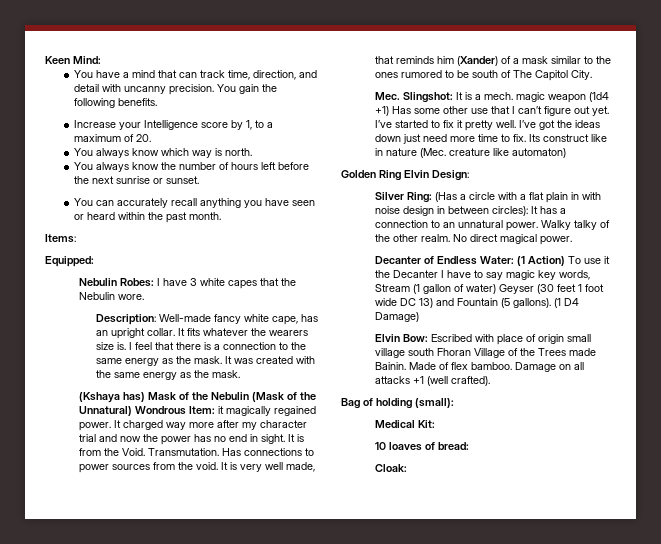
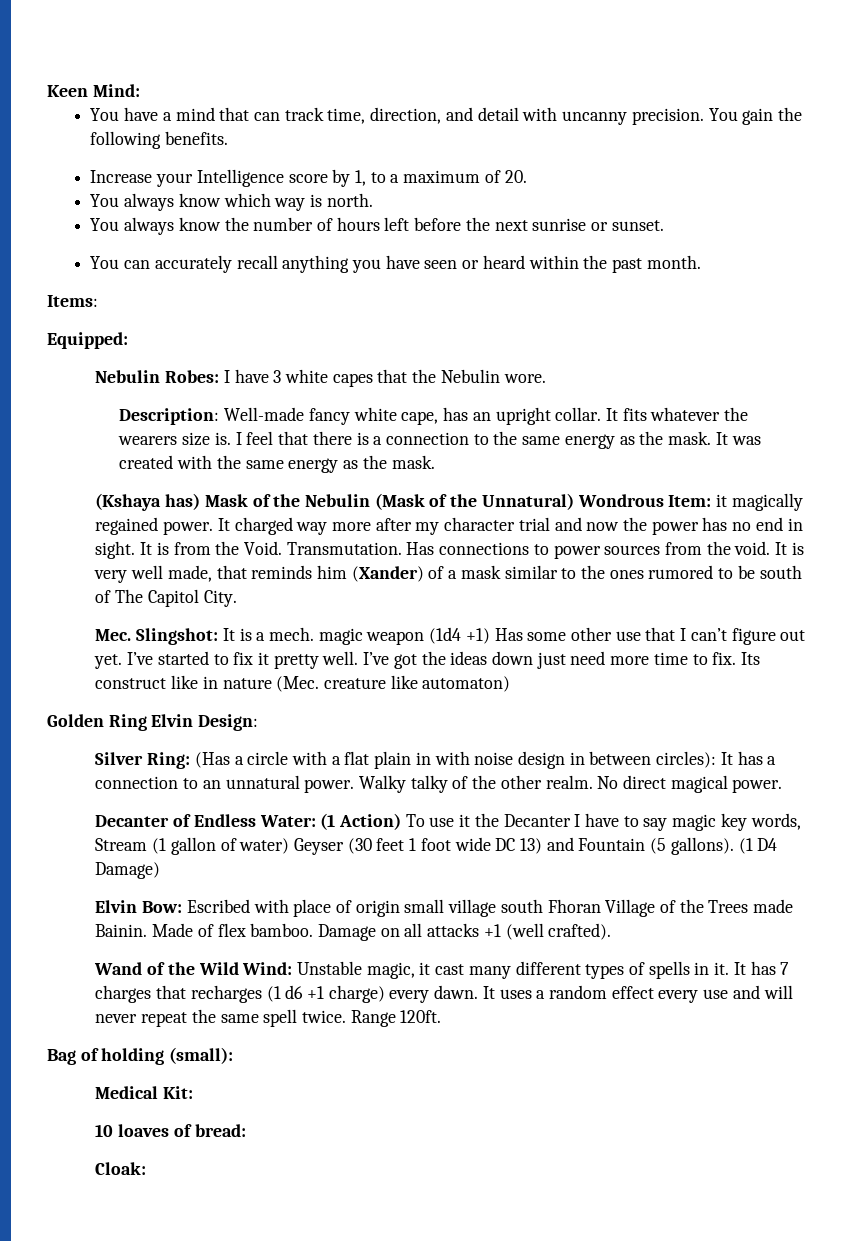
+ Wand of the Wild Wind: Unstable magic, it cast many different types of spells in it. It has 7 charges that recharges (1 d6 +1 charge) every dawn. It uses a random effect every use and will never repeat the same spell twice. Range 120ft.

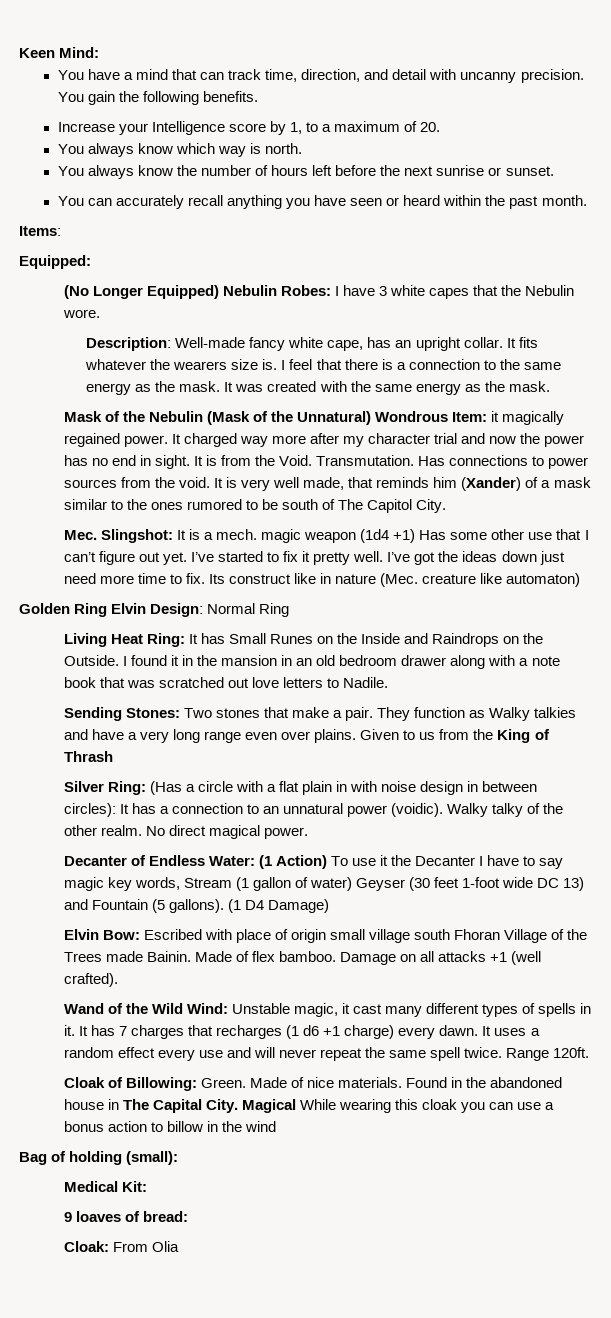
- Nebulin Robes: I have 3 white capes that the Nebulin wore.
+ (No Longer Equipped) Nebulin Robes: I have 3 white capes that the Nebulin wore.
- (Kshaya has) Mask of the Nebulin (Mask of the Unnatural) Wondrous Item: it magically regained power.
+ Mask of the Nebulin (Mask of the Unnatural) Wondrous Item: it magically regained power.
- Golden Ring Elvin Design:
+ Golden Ring Elvin Design: Normal Ring
+ Living Heat Ring: It has Small Runes on the Inside and Raindrops on the Outside. I found it in the mansion in an old bedroom drawer along with a note book that was scratched out love letters to Nadile.
+ Sending Stones: Two stones that make a pair. They function as Walky talkies and have a very long range even over plains. Given to us from the King of Thrash
- Silver Ring: (Has a circle with a flat plain in with noise design in between circles): It has a connection to an unnatural power.
+ Silver Ring: (Has a circle with a flat plain in with noise design in between circles): It has a connection to an unnatural power (voidic).
- Decanter of Endless Water: (1 Action) To use it the Decanter I have to say magic key words, Stream (1 gallon of water) Geyser (30 feet 1 foot wide DC 13) and Fountain (5 gallons).
+ Decanter of Endless Water: (1 Action) To use it the Decanter I have to say magic key words, Stream (1 gallon of water) Geyser (30 feet 1-foot wide DC 13) and Fountain (5 gallons).
+ Cloak of Billowing: Green. Made of nice materials. Found in the abandoned house in The Capital City. Magical While wearing this cloak you can use a bonus action to billow in the wind
- 10 loaves of bread:
+ 9 loaves of bread:
- Cloak:
+ Cloak: From Olia

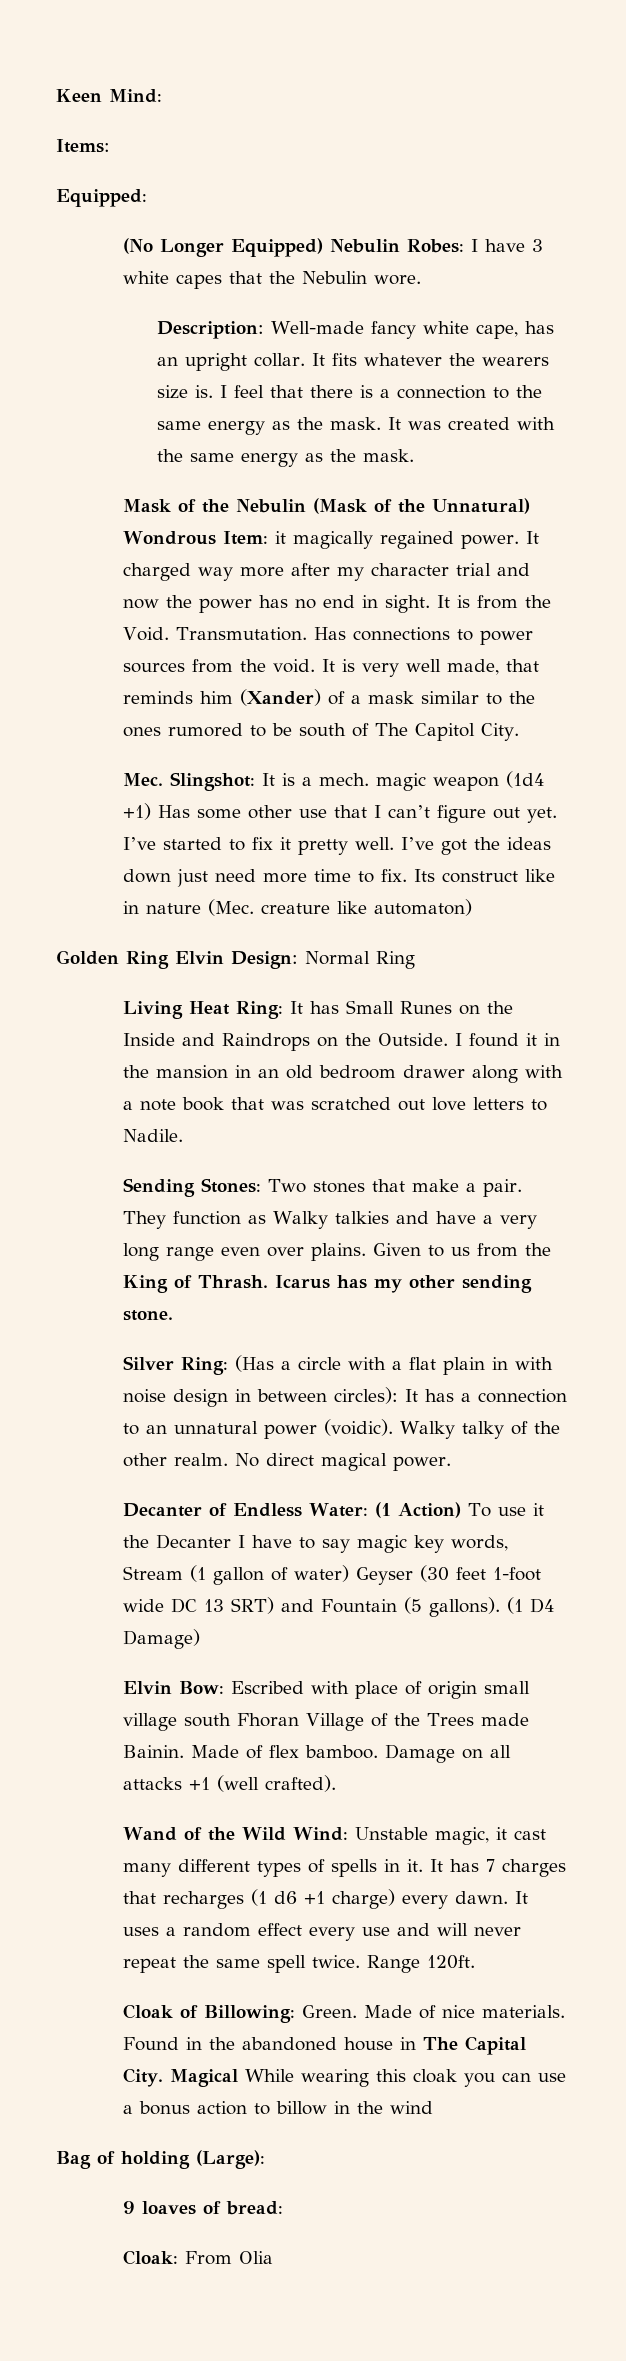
- You have a mind that can track time, direction, and detail with uncanny precision. You gain the following benefits.
- Increase your Intelligence score by 1, to a maximum of 20.
- You always know which way is north.
- You always know the number of hours left before the next sunrise or sunset.
- You can accurately recall anything you have seen or heard within the past month.
- Given to us from the King of Thrash
+ Given to us from the King of Thrash. Icarus has my other sending stone.
- Decanter of Endless Water: (1 Action) To use it the Decanter I have to say magic key words, Stream (1 gallon of water) Geyser (30 feet 1-foot wide DC 13) and Fountain (5 gallons).
+ Decanter of Endless Water: (1 Action) To use it the Decanter I have to say magic key words, Stream (1 gallon of water) Geyser (30 feet 1-foot wide DC 13 SRT) and Fountain (5 gallons).
- Bag of holding (small):
- Medical Kit:
+ Bag of holding (Large):

